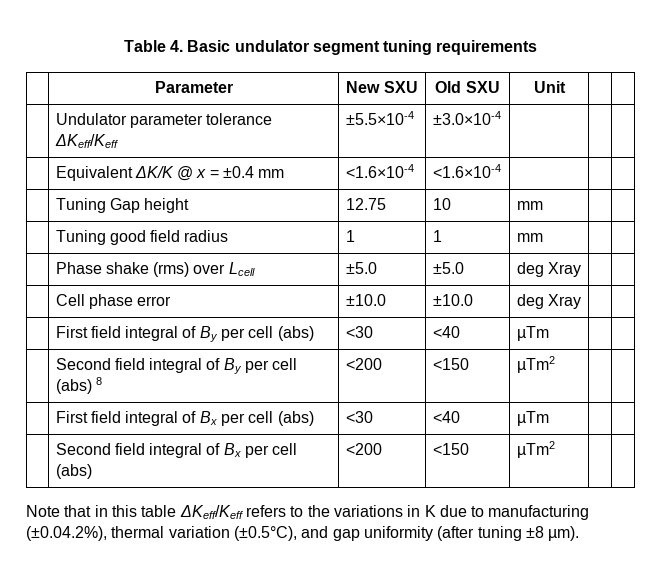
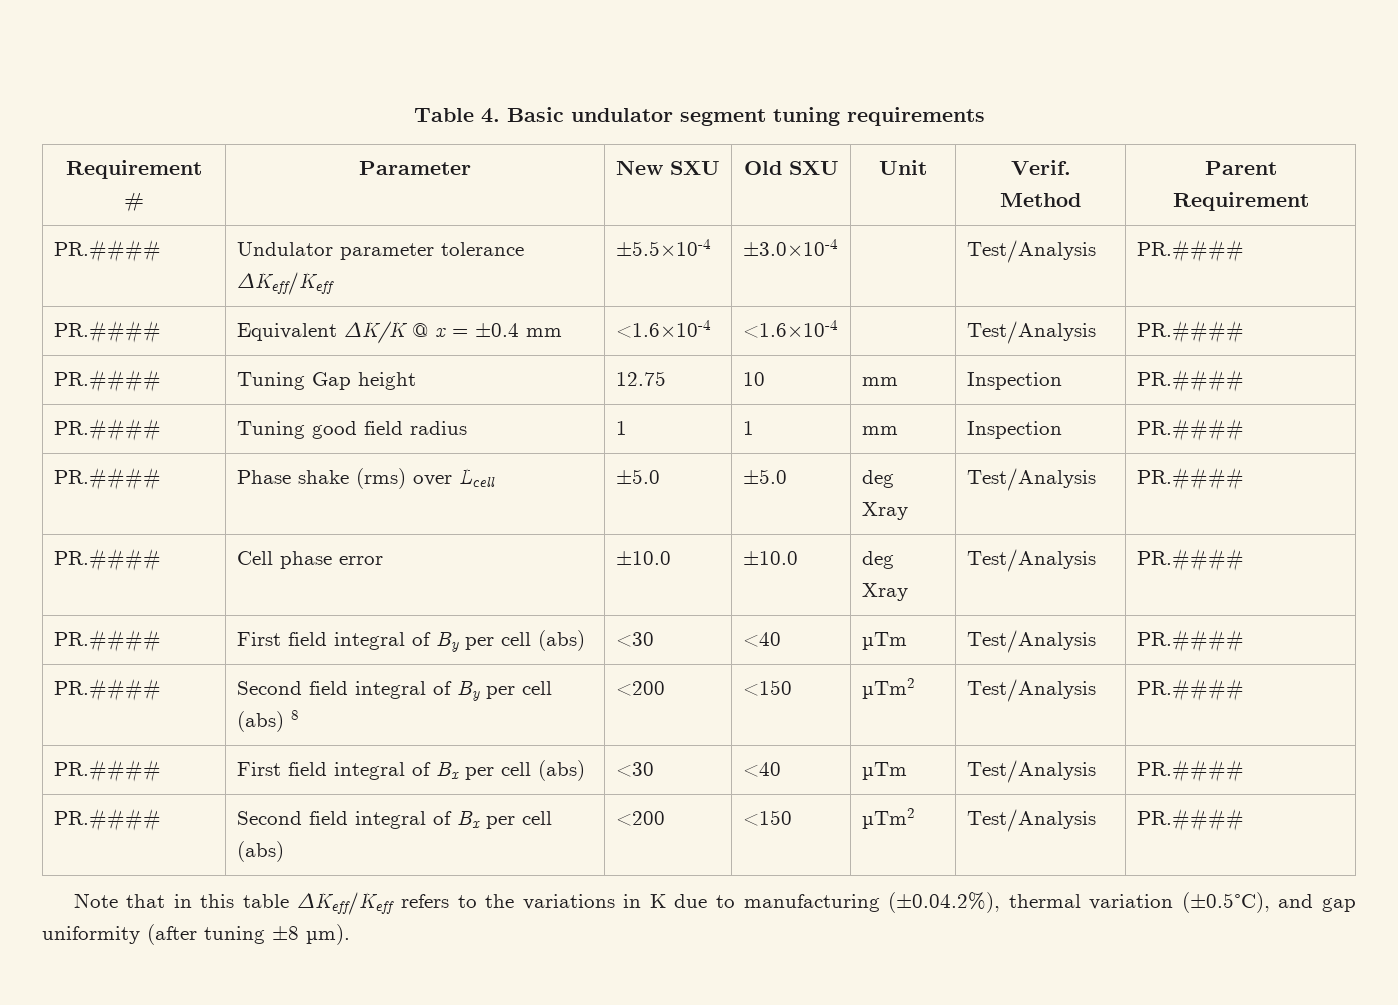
- | Parameter | New SXU | Old SXU | Unit | |
- | Undulator parameter tolerance ΔKeff/Keff | ±5.5×10-4 | ±3.0×10-4 | | |
- | Equivalent ΔK/K @ x = ±0.4 mm | <1.6×10-4 | <1.6×10-4 | | |
- | Tuning Gap height | 12.75 | 10 | mm | |
- | Tuning good field radius | 1 | 1 | mm | |
- | Phase shake (rms) over Lcell | ±5.0 | ±5.0 | deg Xray | |
- | Cell phase error | ±10.0 | ±10.0 | deg Xray | |
- | First field integral of By per cell (abs) | <30 | <40 | µTm | |
- | Second field integral of By per cell (abs) 8 | <200 | <150 | µTm2 | |
- | First field integral of Bx per cell (abs) | <30 | <40 | µTm | |
- | Second field integral of Bx per cell (abs) | <200 | <150 | µTm2 | |
+ Requirement # | Parameter | New SXU | Old SXU | Unit | Verif. Method | Parent Requirement
+ PR.#### | Undulator parameter tolerance ΔKeff/Keff | ±5.5×10-4 | ±3.0×10-4 | | Test/Analysis | PR.####
+ PR.#### | Equivalent ΔK/K @ x = ±0.4 mm | <1.6×10-4 | <1.6×10-4 | | Test/Analysis | PR.####
+ PR.#### | Tuning Gap height | 12.75 | 10 | mm | Inspection | PR.####
+ PR.#### | Tuning good field radius | 1 | 1 | mm | Inspection | PR.####
+ PR.#### | Phase shake (rms) over Lcell | ±5.0 | ±5.0 | deg Xray | Test/Analysis | PR.####
+ PR.#### | Cell phase error | ±10.0 | ±10.0 | deg Xray | Test/Analysis | PR.####
+ PR.#### | First field integral of By per cell (abs) | <30 | <40 | µTm | Test/Analysis | PR.####
+ PR.#### | Second field integral of By per cell (abs) 8 | <200 | <150 | µTm2 | Test/Analysis | PR.####
+ PR.#### | First field integral of Bx per cell (abs) | <30 | <40 | µTm | Test/Analysis | PR.####
+ PR.#### | Second field integral of Bx per cell (abs) | <200 | <150 | µTm2 | Test/Analysis | PR.####

